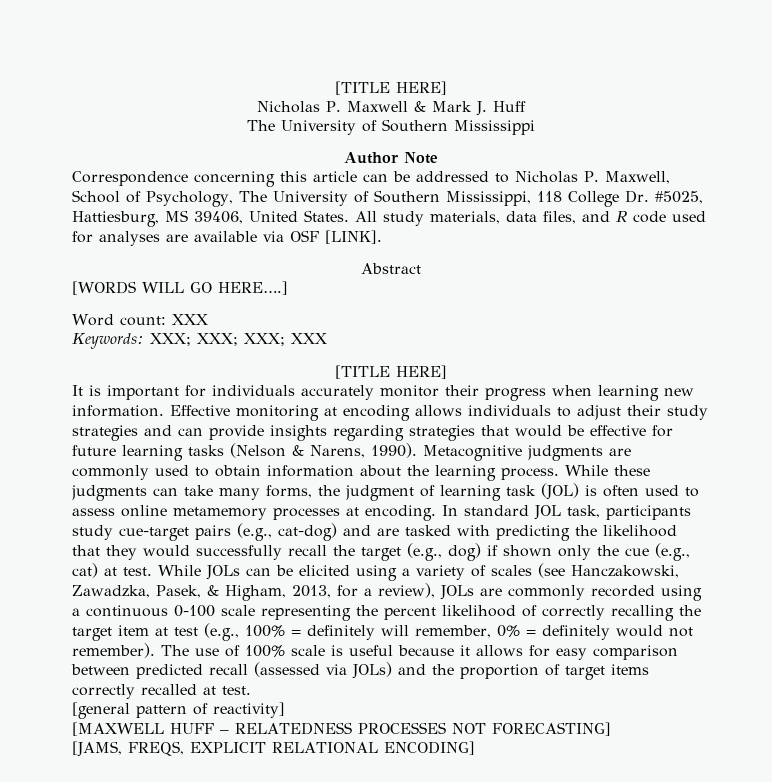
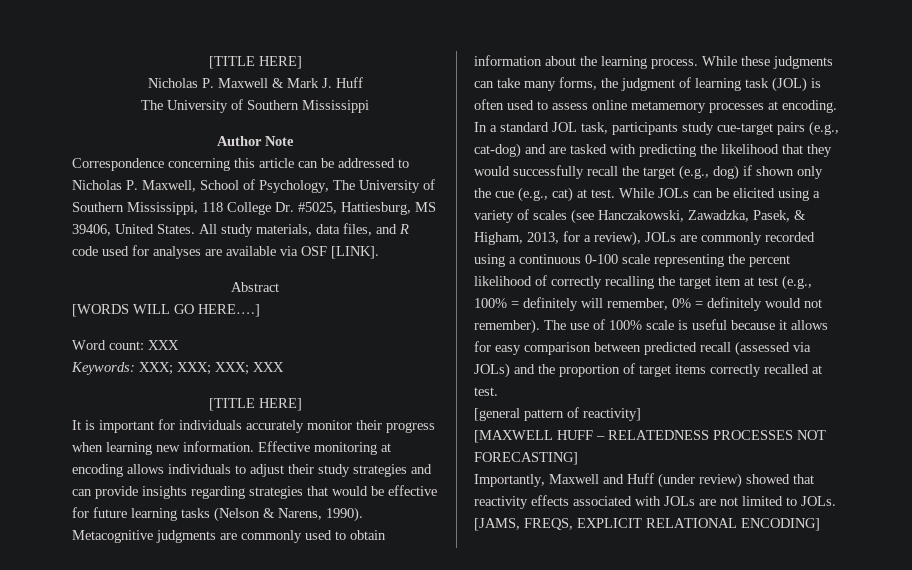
- In standard JOL task, participants study cue-target pairs (e.g., cat-dog) and are tasked with predicting the likelihood that they would successfully recall the target (e.g., dog) if shown only the cue (e.g., cat) at test.
+ In a standard JOL task, participants study cue-target pairs (e.g., cat-dog) and are tasked with predicting the likelihood that they would successfully recall the target (e.g., dog) if shown only the cue (e.g., cat) at test.
+ Importantly, Maxwell and Huff (under review) showed that reactivity effects associated with JOLs are not limited to JOLs.

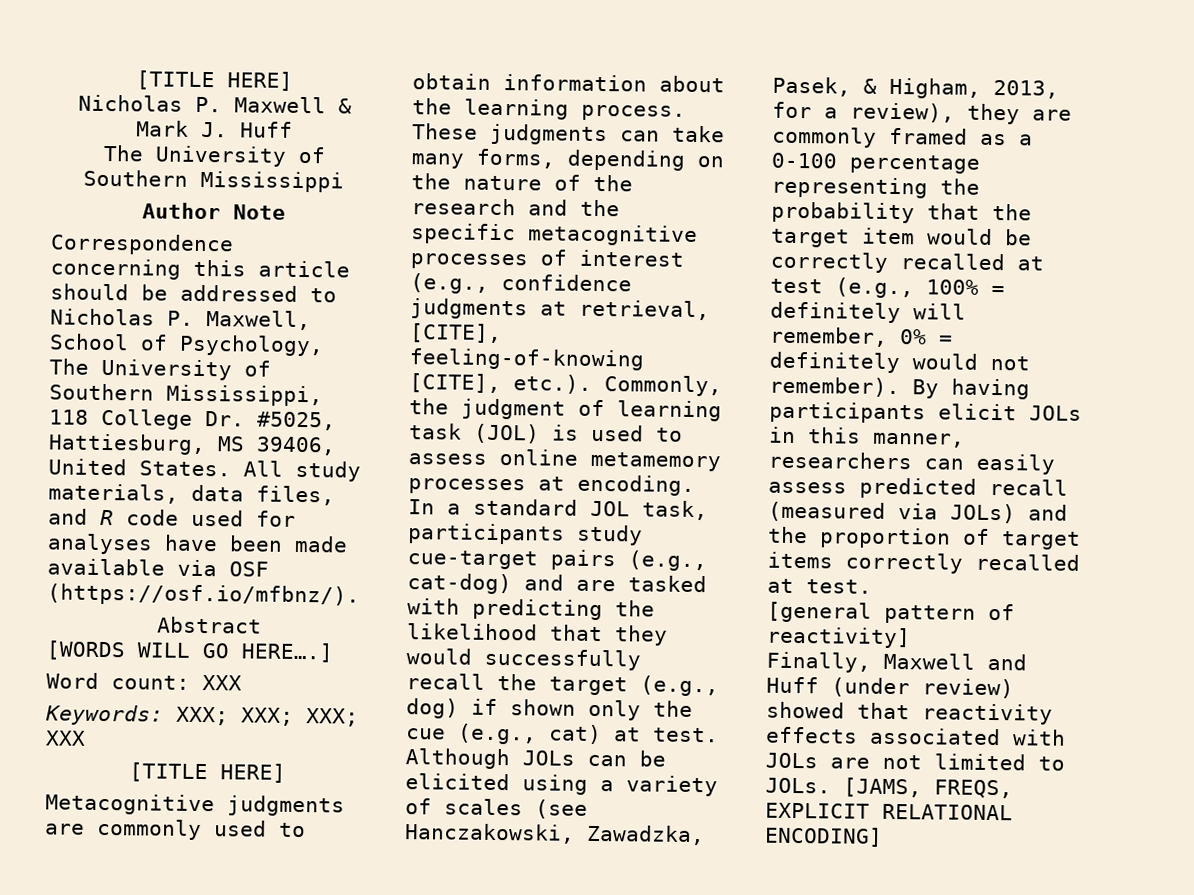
- Correspondence concerning this article can be addressed to Nicholas P. Maxwell, School of Psychology, The University of Southern Mississippi, 118 College Dr. #5025, Hattiesburg, MS 39406, United States.
+ Correspondence concerning this article should be addressed to Nicholas P. Maxwell, School of Psychology, The University of Southern Mississippi, 118 College Dr. #5025, Hattiesburg, MS 39406, United States.
- All study materials, data files, and R code used for analyses are available via OSF [LINK].
+ All study materials, data files, and R code used for analyses have been made available via OSF (https://osf.io/mfbnz/).
- It is important for individuals accurately monitor their progress when learning new information. Effective monitoring at encoding allows individuals to adjust their study strategies and can provide insights regarding strategies that would be effective for future learning tasks (Nelson & Narens, 1990).
- While these judgments can take many forms, the judgment of learning task (JOL) is often used to assess online metamemory processes at encoding.
+ These judgments can take many forms, depending on the nature of the research and the specific metacognitive processes of interest (e.g., confidence judgments at retrieval, [CITE], feeling-of-knowing [CITE], etc.). Commonly, the judgment of learning task (JOL) is used to assess online metamemory processes at encoding.
- While JOLs can be elicited using a variety of scales (see Hanczakowski, Zawadzka, Pasek, & Higham, 2013, for a review), JOLs are commonly recorded using a continuous 0-100 scale representing the percent likelihood of correctly recalling the target item at test (e.g., 100% = definitely will remember, 0% = definitely would not remember).
+ Although JOLs can be elicited using a variety of scales (see Hanczakowski, Zawadzka, Pasek, & Higham, 2013, for a review), they are commonly framed as a 0-100 percentage representing the probability that the target item would be correctly recalled at test (e.g., 100% = definitely will remember, 0% = definitely would not remember).
- The use of 100% scale is useful because it allows for easy comparison between predicted recall (assessed via JOLs) and the proportion of target items correctly recalled at test.
+ By having participants elicit JOLs in this manner, researchers can easily assess predicted recall (measured via JOLs) and the proportion of target items correctly recalled at test.
- [MAXWELL HUFF – RELATEDNESS PROCESSES NOT FORECASTING]
- Importantly, Maxwell and Huff (under review) showed that reactivity effects associated with JOLs are not limited to JOLs.
+ Finally, Maxwell and Huff (under review) showed that reactivity effects associated with JOLs are not limited to JOLs.

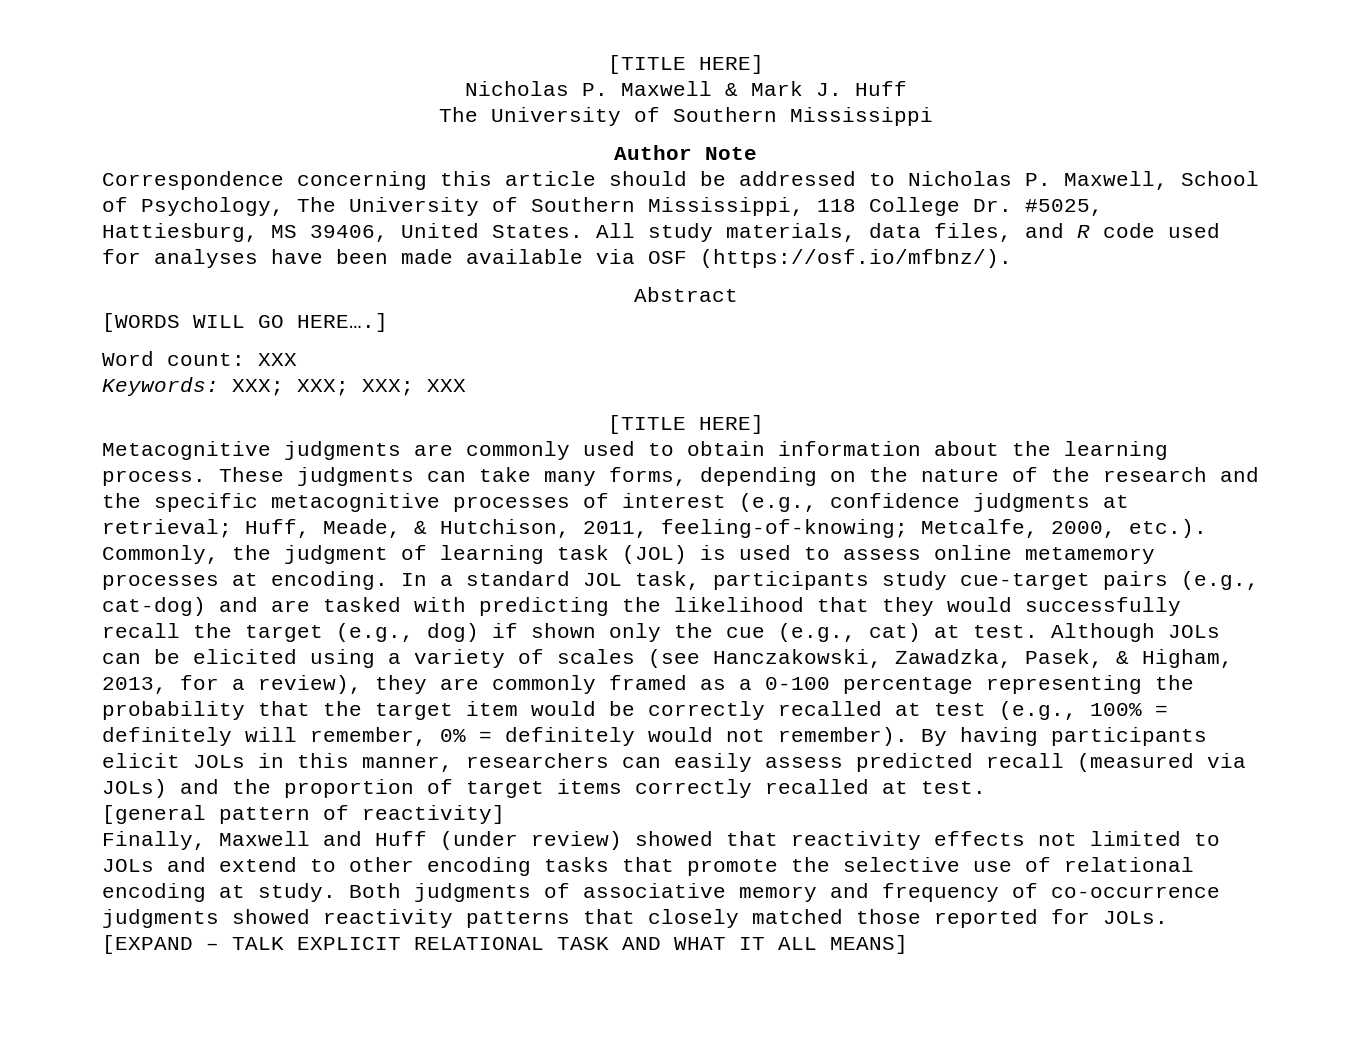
- These judgments can take many forms, depending on the nature of the research and the specific metacognitive processes of interest (e.g., confidence judgments at retrieval, [CITE], feeling-of-knowing [CITE], etc.). Commonly, the judgment of learning task (JOL) is used to assess online metamemory processes at encoding.
+ These judgments can take many forms, depending on the nature of the research and the specific metacognitive processes of interest (e.g., confidence judgments at retrieval; Huff, Meade, & Hutchison, 2011, feeling-of-knowing; Metcalfe, 2000, etc.). Commonly, the judgment of learning task (JOL) is used to assess online metamemory processes at encoding.
- Finally, Maxwell and Huff (under review) showed that reactivity effects associated with JOLs are not limited to JOLs. [JAMS, FREQS, EXPLICIT RELATIONAL ENCODING]
+ Finally, Maxwell and Huff (under review) showed that reactivity effects not limited to JOLs and extend to other encoding tasks that promote the selective use of relational encoding at study. Both judgments of associative memory and frequency of co-occurrence judgments showed reactivity patterns that closely matched those reported for JOLs. [EXPAND – TALK EXPLICIT RELATIONAL TASK AND WHAT IT ALL MEANS]

